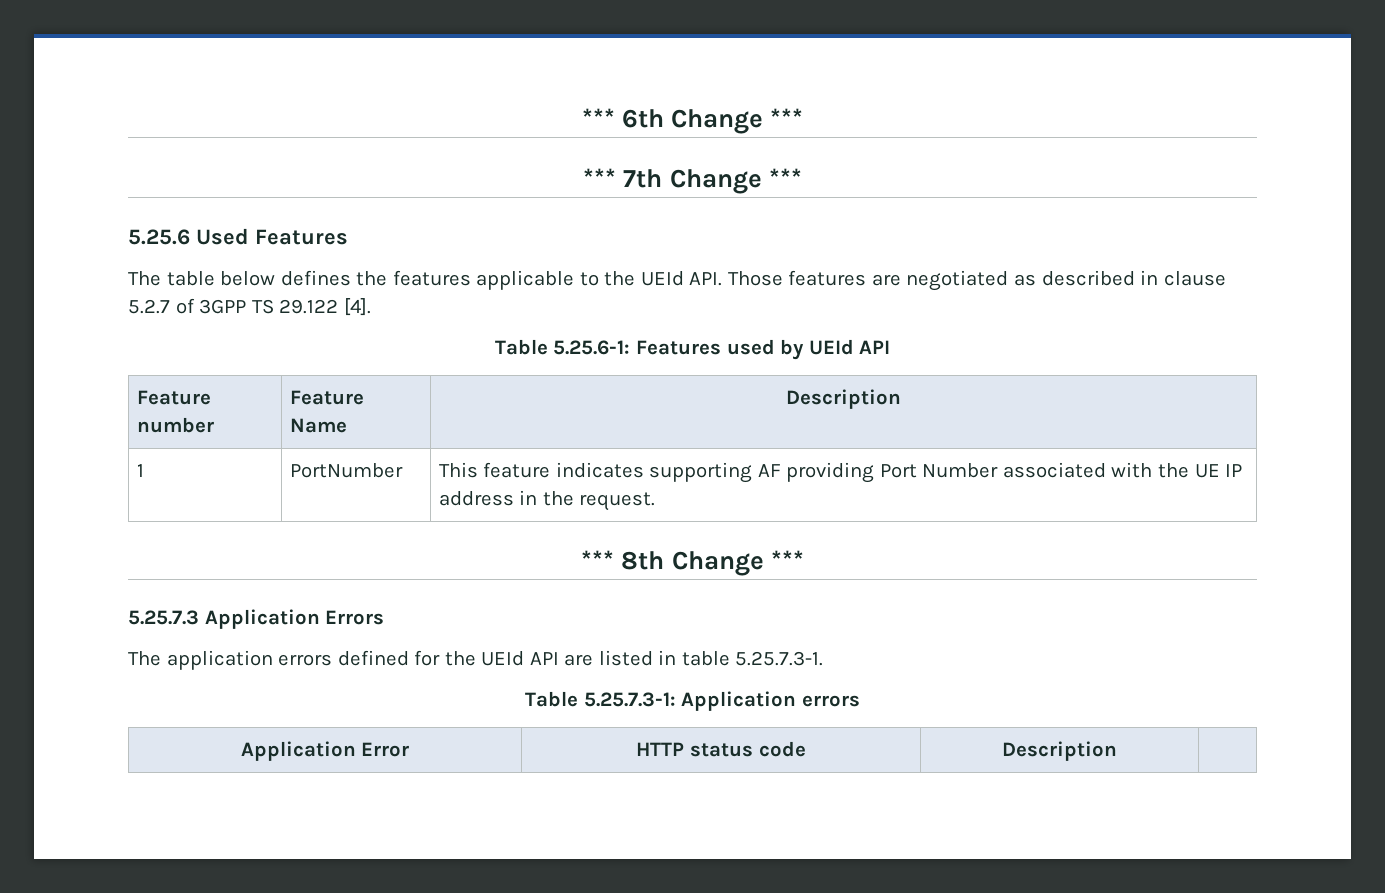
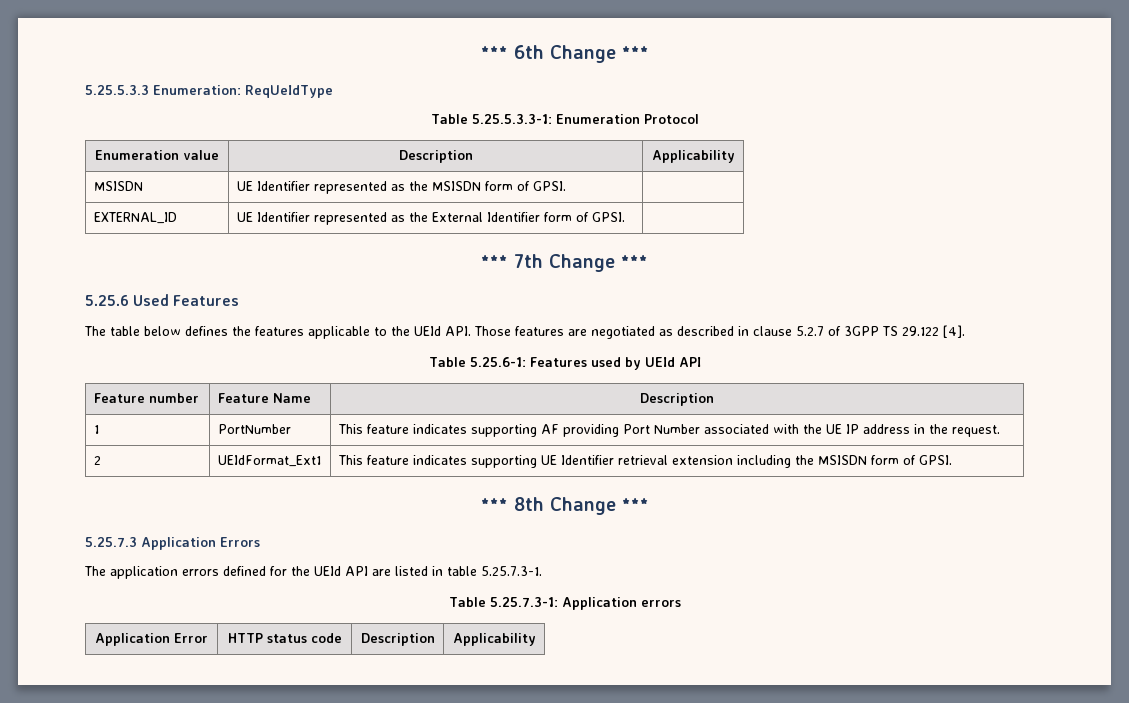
+ 5.25.5.3.3 Enumeration: ReqUeIdType
+ Table 5.25.5.3.3-1: Enumeration Protocol
+ Enumeration value | Description | Applicability
+ MSISDN | UE Identifier represented as the MSISDN form of GPSI. |
+ EXTERNAL_ID | UE Identifier represented as the External Identifier form of GPSI. |
+ 2 | UEIdFormat_Ext1 | This feature indicates supporting UE Identifier retrieval extension including the MSISDN form of GPSI.
- Application Error | HTTP status code | Description |
+ Application Error | HTTP status code | Description | Applicability

